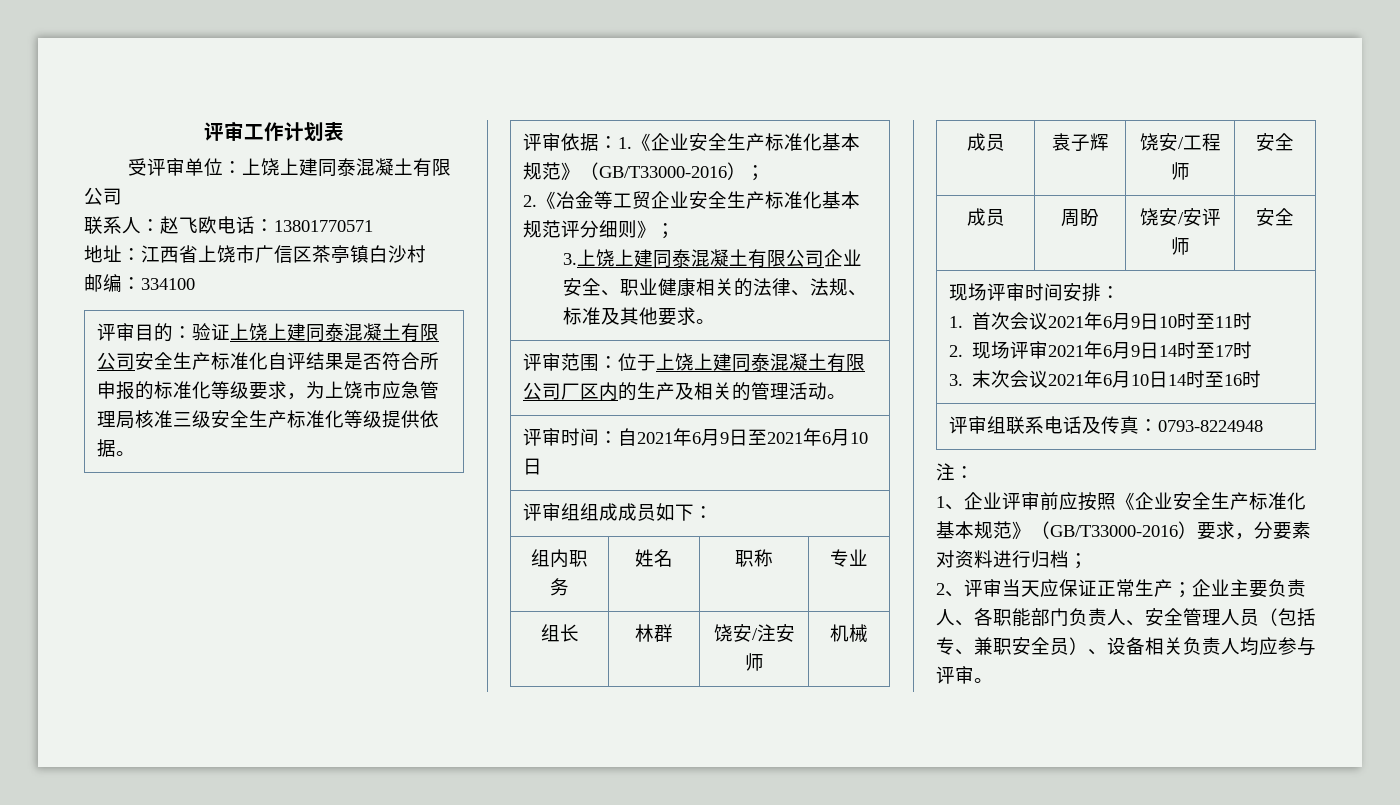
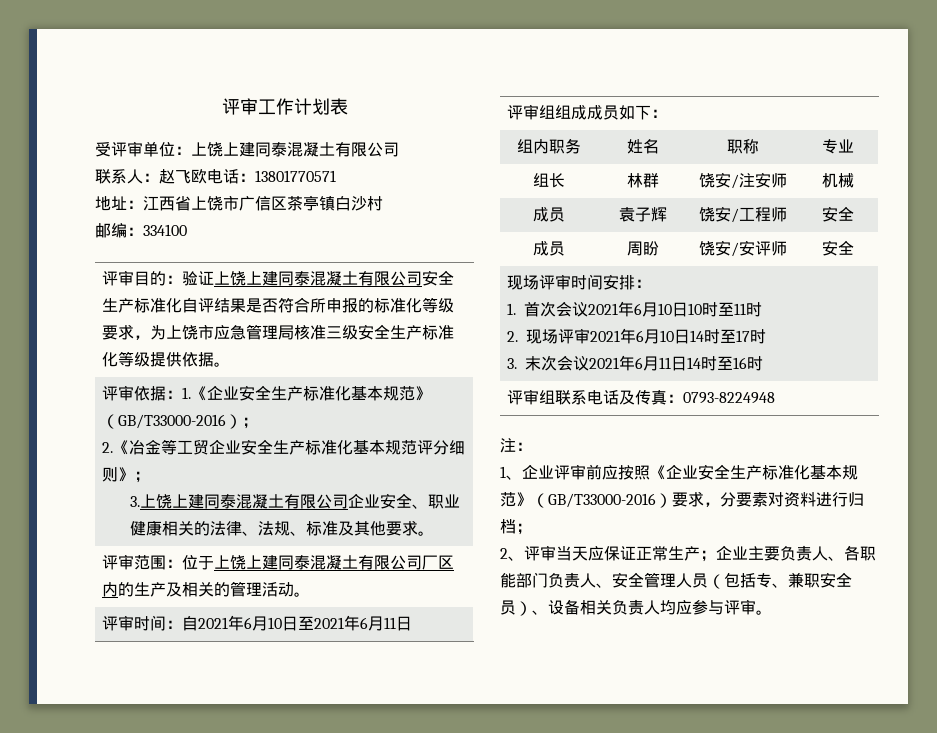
- 评审时间：自2021年6月9日至2021年6月10日
+ 评审时间：自2021年6月10日至2021年6月11日
  现场评审时间安排：
- 1.首次会议2021年6月9日10时至11时
- 2.现场评审2021年6月9日14时至17时
- 3.末次会议2021年6月10日14时至16时
+ 1.首次会议2021年6月10日10时至11时
+ 2.现场评审2021年6月10日14时至17时
+ 3.末次会议2021年6月11日14时至16时

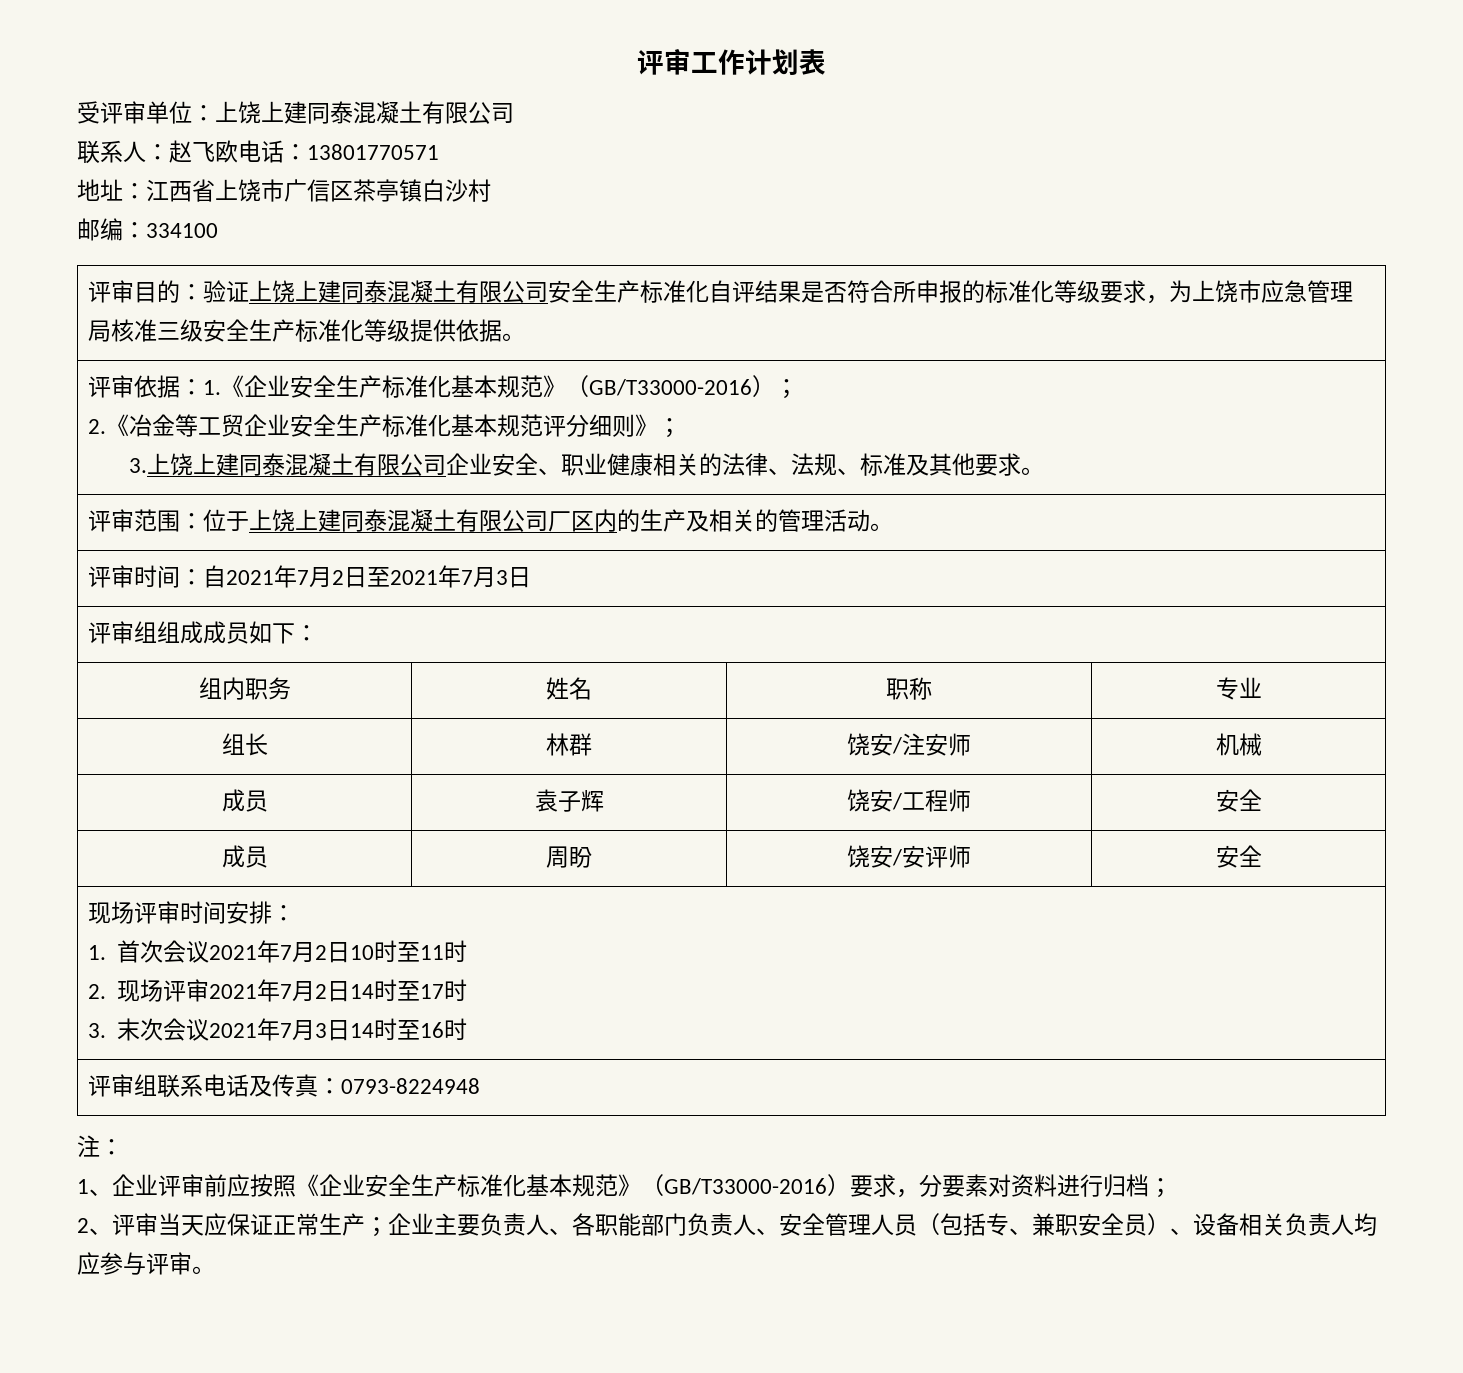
- 评审时间：自2021年6月10日至2021年6月11日
+ 评审时间：自2021年7月2日至2021年7月3日
  现场评审时间安排：
- 1.首次会议2021年6月10日10时至11时
- 2.现场评审2021年6月10日14时至17时
- 3.末次会议2021年6月11日14时至16时
+ 1.首次会议2021年7月2日10时至11时
+ 2.现场评审2021年7月2日14时至17时
+ 3.末次会议2021年7月3日14时至16时

